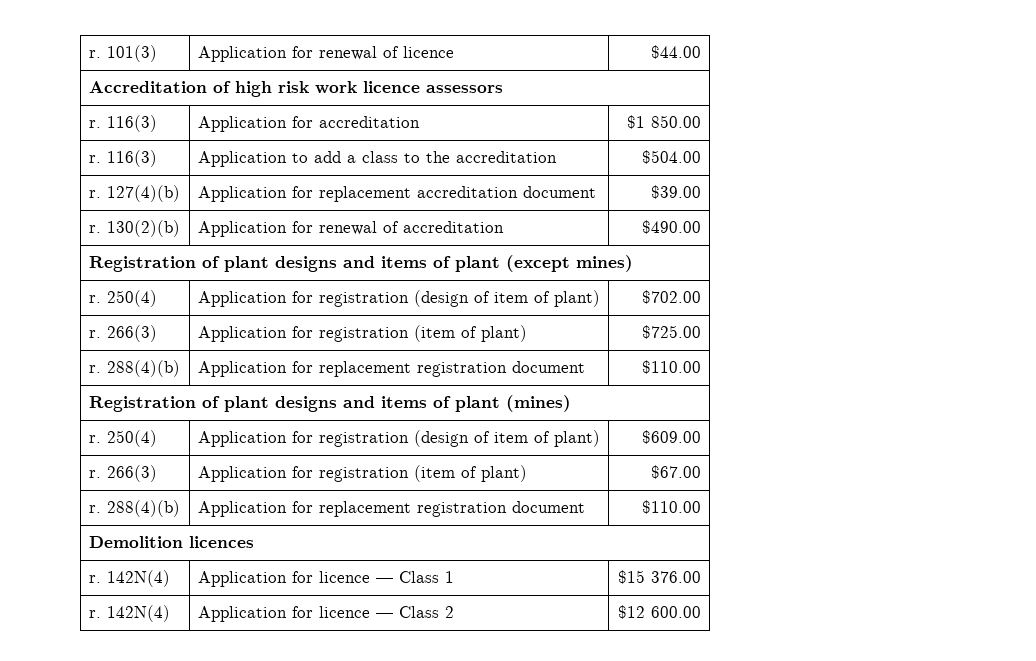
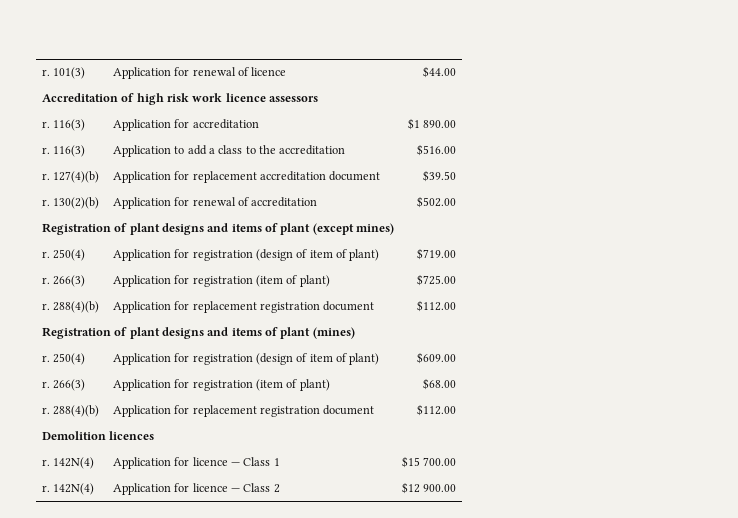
- r. 116(3) | Application for accreditation | $1 850.00
+ r. 116(3) | Application for accreditation | $1 890.00
- r. 116(3) | Application to add a class to the accreditation | $504.00
+ r. 116(3) | Application to add a class to the accreditation | $516.00
- r. 127(4)(b) | Application for replacement accreditation document | $39.00
+ r. 127(4)(b) | Application for replacement accreditation document | $39.50
- r. 130(2)(b) | Application for renewal of accreditation | $490.00
+ r. 130(2)(b) | Application for renewal of accreditation | $502.00
- r. 250(4) | Application for registration (design of item of plant) | $702.00
+ r. 250(4) | Application for registration (design of item of plant) | $719.00
  r. 266(3) | Application for registration (item of plant) | $725.00
- r. 288(4)(b) | Application for replacement registration document | $110.00
+ r. 288(4)(b) | Application for replacement registration document | $112.00
- r. 266(3) | Application for registration (item of plant) | $67.00
- r. 288(4)(b) | Application for replacement registration document | $110.00
+ r. 266(3) | Application for registration (item of plant) | $68.00
+ r. 288(4)(b) | Application for replacement registration document | $112.00
- r. 142N(4) | Application for licence — Class 1 | $15 376.00
+ r. 142N(4) | Application for licence — Class 1 | $15 700.00
- r. 142N(4) | Application for licence — Class 2 | $12 600.00
+ r. 142N(4) | Application for licence — Class 2 | $12 900.00

